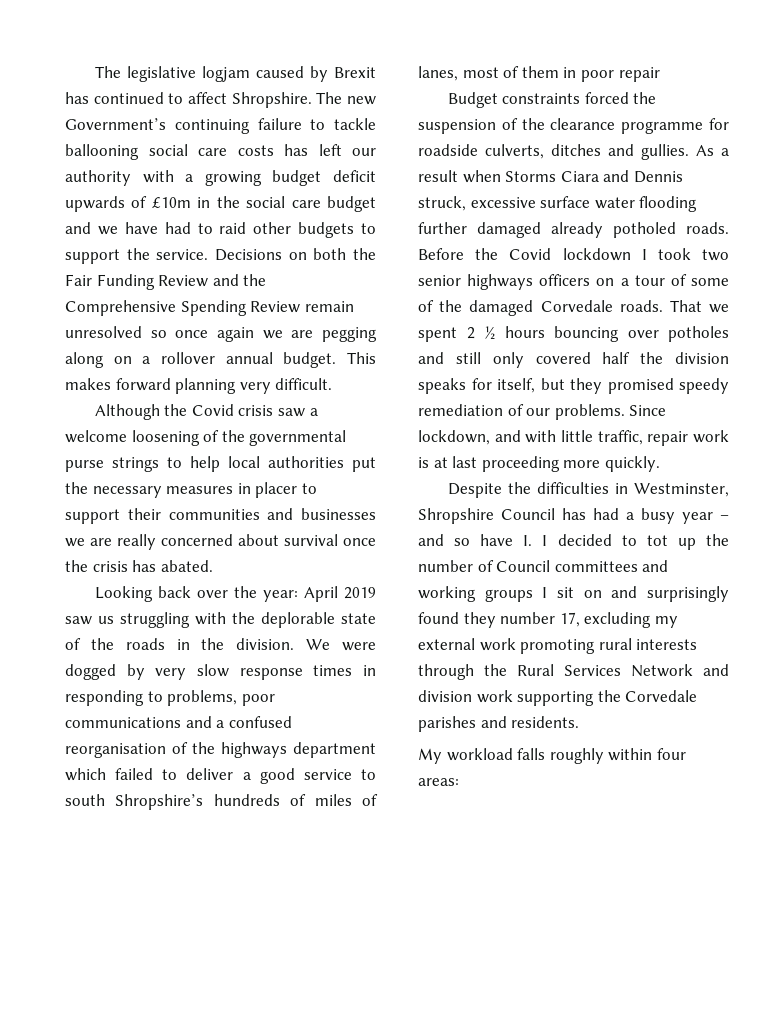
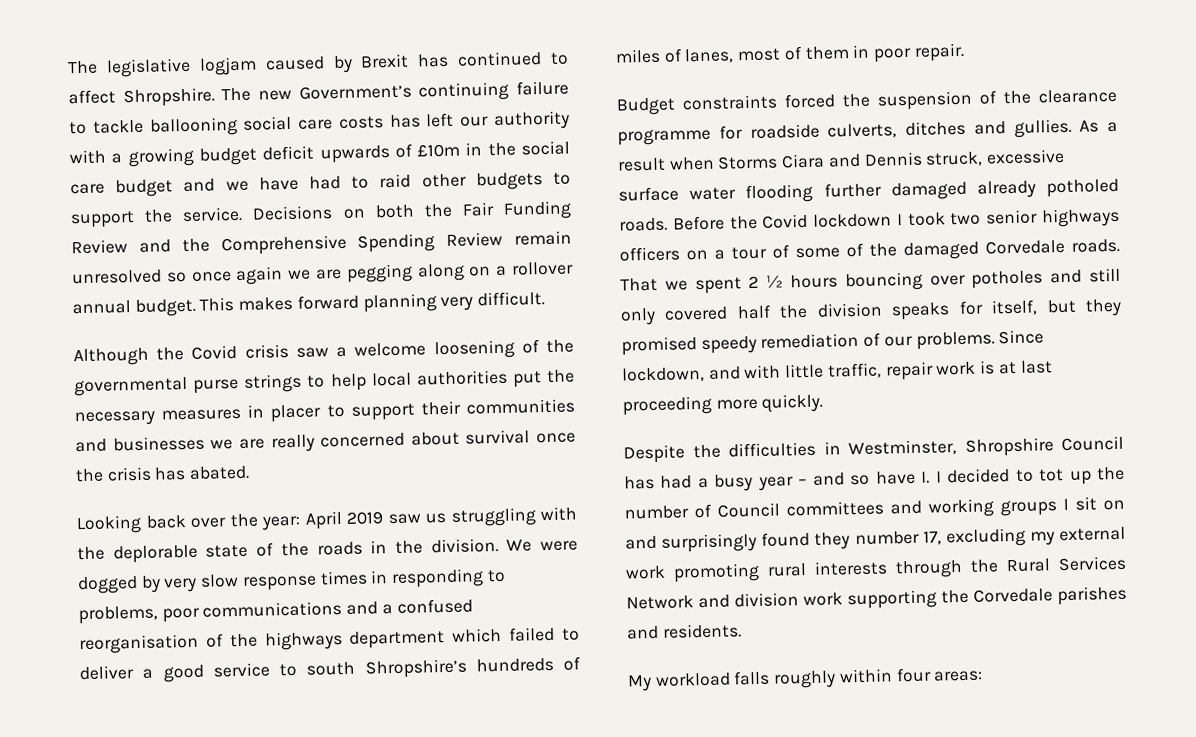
- We were dogged by very slow response times in responding to problems, poor communications and a confused reorganisation of the highways department which failed to deliver a good service to south Shropshire’s hundreds of miles of lanes, most of them in poor repair
+ We were dogged by very slow response times in responding to problems, poor communications and a confused reorganisation of the highways department which failed to deliver a good service to south Shropshire’s hundreds of miles of lanes, most of them in poor repair.

